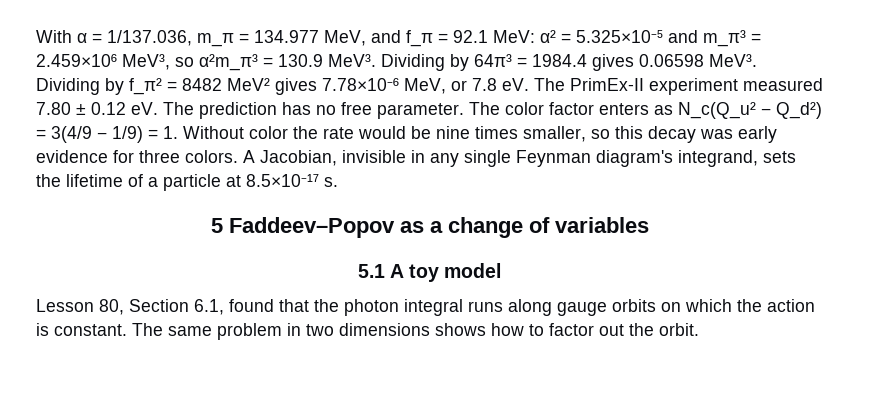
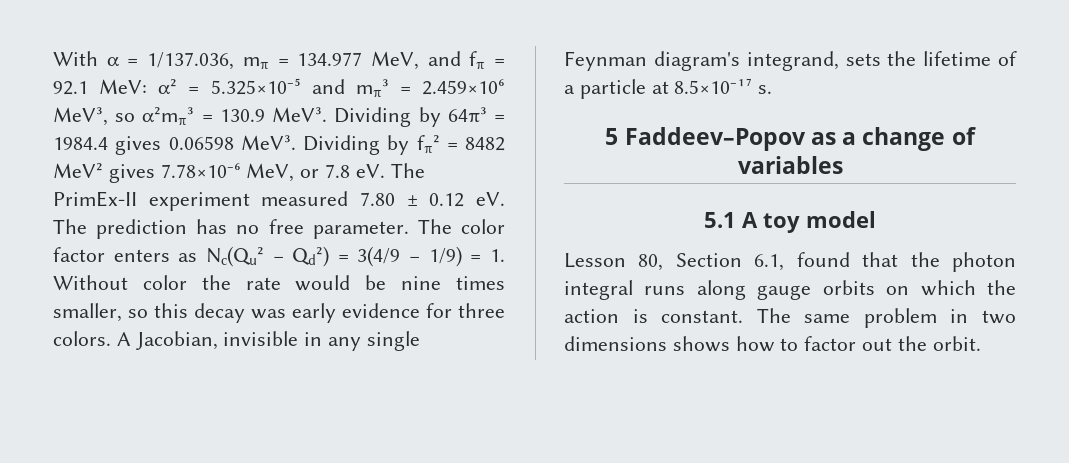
- With α = 1/137.036, m_π = 134.977 MeV, and f_π = 92.1 MeV: α² = 5.325×10⁻⁵ and m_π³ = 2.459×10⁶ MeV³, so α²m_π³ = 130.9 MeV³.
+ With α = 1/137.036, mπ = 134.977 MeV, and fπ = 92.1 MeV: α² = 5.325×10⁻⁵ and mπ³ = 2.459×10⁶ MeV³, so α²mπ³ = 130.9 MeV³.
- Dividing by f_π² = 8482 MeV² gives 7.78×10⁻⁶ MeV, or 7.8 eV.
+ Dividing by fπ² = 8482 MeV² gives 7.78×10⁻⁶ MeV, or 7.8 eV.
- The color factor enters as N_c(Q_u² − Q_d²) = 3(4/9 − 1/9) = 1. Without color the rate would be nine times smaller, so this decay was early evidence for three colors.
+ The color factor enters as Nc(Qu² − Qd²) = 3(4/9 − 1/9) = 1. Without color the rate would be nine times smaller, so this decay was early evidence for three colors.

